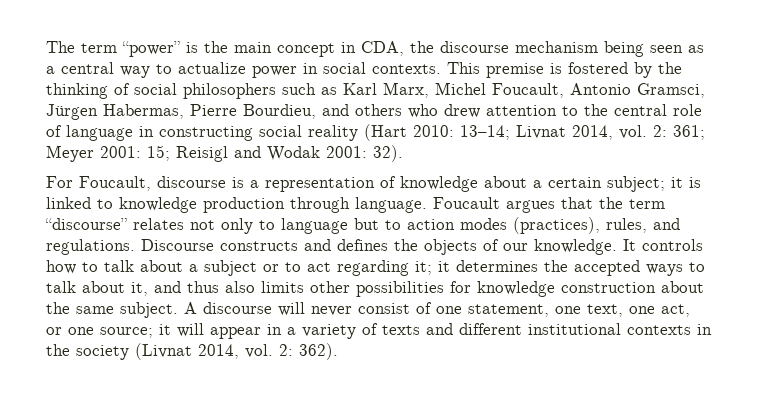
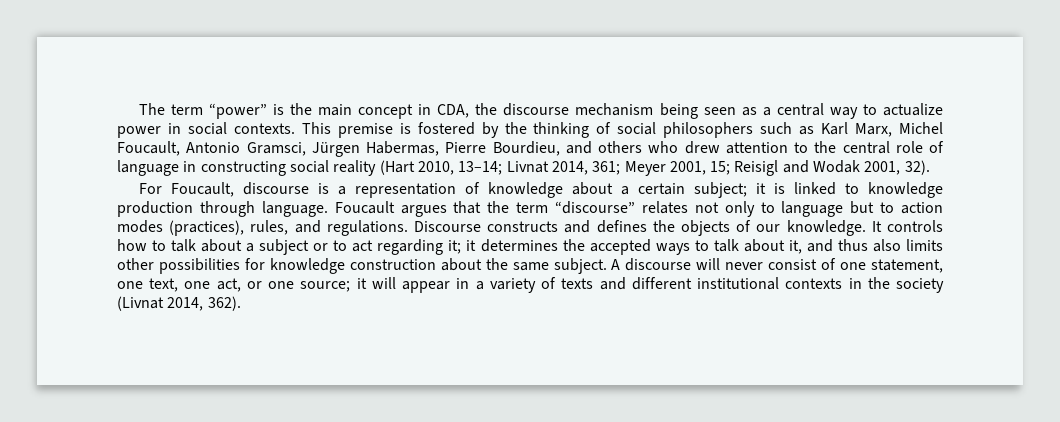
- This premise is fostered by the thinking of social philosophers such as Karl Marx, Michel Foucault, Antonio Gramsci, Jürgen Habermas, Pierre Bourdieu, and others who drew attention to the central role of language in constructing social reality (Hart 2010: 13–14; Livnat 2014, vol. 2: 361; Meyer 2001: 15; Reisigl and Wodak 2001: 32).
+ This premise is fostered by the thinking of social philosophers such as Karl Marx, Michel Foucault, Antonio Gramsci, Jürgen Habermas, Pierre Bourdieu, and others who drew attention to the central role of language in constructing social reality (Hart 2010, 13–14; Livnat 2014, 361; Meyer 2001, 15; Reisigl and Wodak 2001, 32).
- A discourse will never consist of one statement, one text, one act, or one source; it will appear in a variety of texts and different institutional contexts in the society (Livnat 2014, vol. 2: 362).
+ A discourse will never consist of one statement, one text, one act, or one source; it will appear in a variety of texts and different institutional contexts in the society (Livnat 2014, 362).

